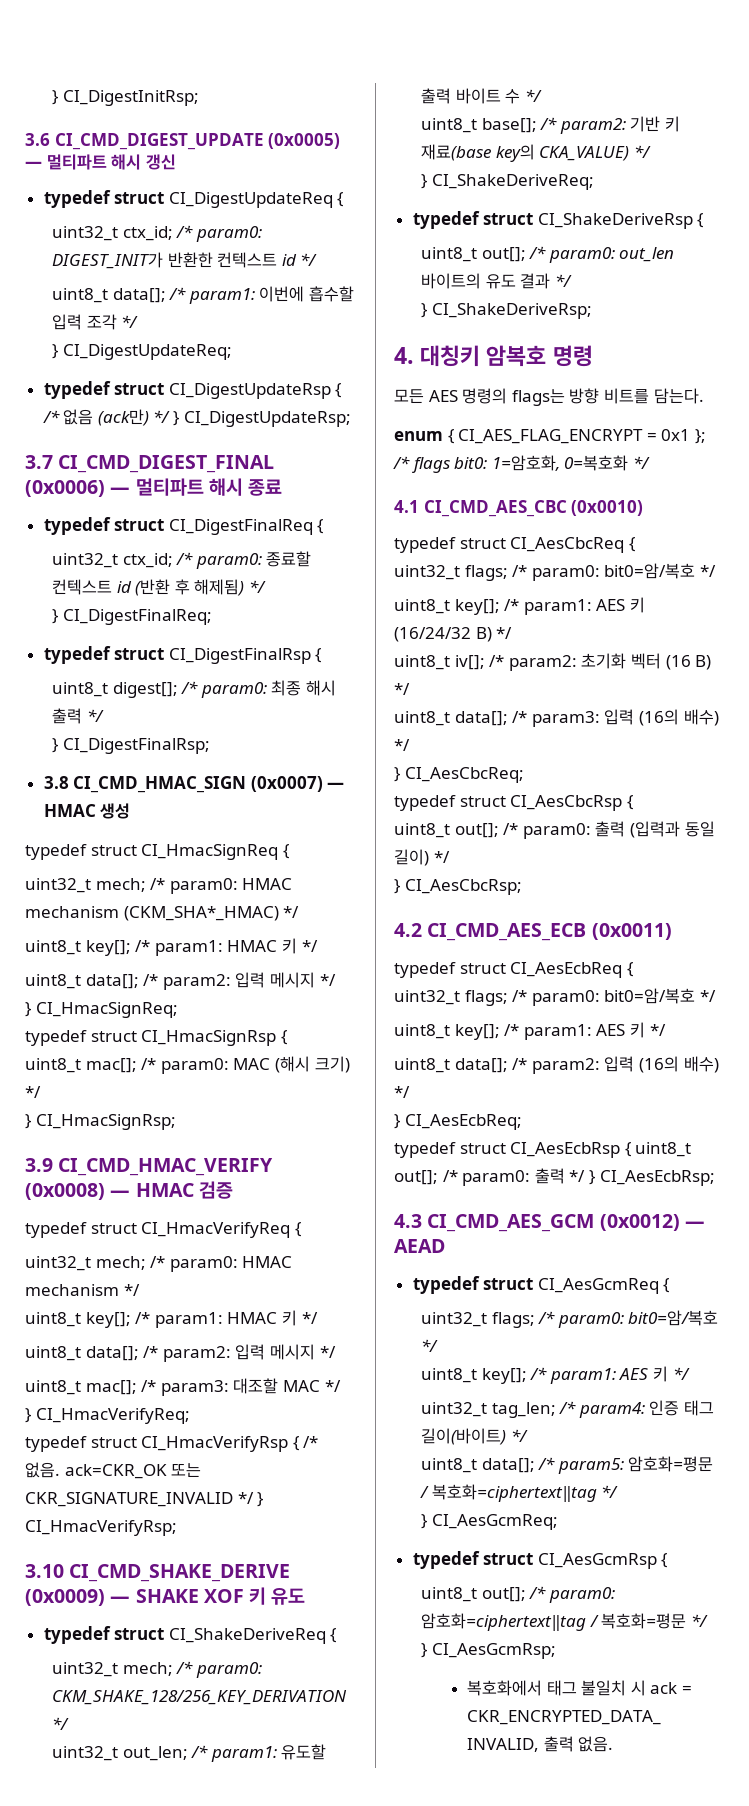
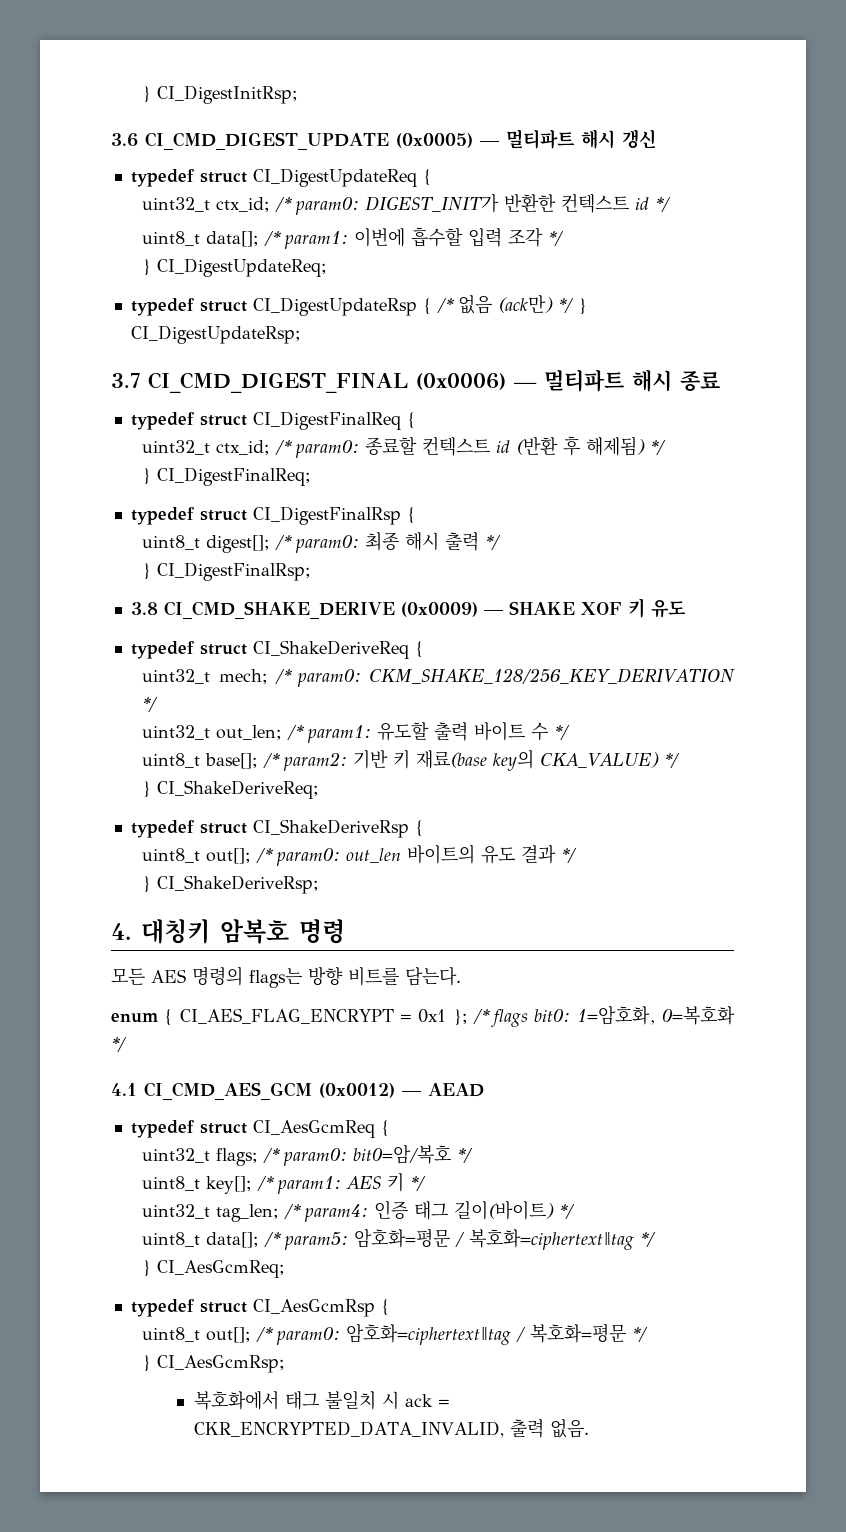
- 3.8 CI_CMD_HMAC_SIGN (0x0007) — HMAC 생성
- typedef struct CI_HmacSignReq {
- uint32_t mech; /* param0: HMAC mechanism (CKM_SHA*_HMAC) */
- uint8_t key[]; /* param1: HMAC 키 */
- uint8_t data[]; /* param2: 입력 메시지 */
- } CI_HmacSignReq;
- typedef struct CI_HmacSignRsp {
- uint8_t mac[]; /* param0: MAC (해시 크기) */
- } CI_HmacSignRsp;
- 3.9 CI_CMD_HMAC_VERIFY (0x0008) — HMAC 검증
- typedef struct CI_HmacVerifyReq {
- uint32_t mech; /* param0: HMAC mechanism */
- uint8_t key[]; /* param1: HMAC 키 */
- uint8_t data[]; /* param2: 입력 메시지 */
- uint8_t mac[]; /* param3: 대조할 MAC */
- } CI_HmacVerifyReq;
- typedef struct CI_HmacVerifyRsp { /* 없음. ack=CKR_OK 또는 CKR_SIGNATURE_INVALID */ } CI_HmacVerifyRsp;
- 3.10 CI_CMD_SHAKE_DERIVE (0x0009) — SHAKE XOF 키 유도
+ 3.8 CI_CMD_SHAKE_DERIVE (0x0009) — SHAKE XOF 키 유도
- 4.1 CI_CMD_AES_CBC (0x0010)
- typedef struct CI_AesCbcReq {
- uint32_t flags; /* param0: bit0=암/복호 */
- uint8_t key[]; /* param1: AES 키 (16/24/32 B) */
- uint8_t iv[]; /* param2: 초기화 벡터 (16 B) */
- uint8_t data[]; /* param3: 입력 (16의 배수) */
- } CI_AesCbcReq;
- typedef struct CI_AesCbcRsp {
- uint8_t out[]; /* param0: 출력 (입력과 동일 길이) */
- } CI_AesCbcRsp;
- 4.2 CI_CMD_AES_ECB (0x0011)
- typedef struct CI_AesEcbReq {
- uint32_t flags; /* param0: bit0=암/복호 */
- uint8_t key[]; /* param1: AES 키 */
- uint8_t data[]; /* param2: 입력 (16의 배수) */
- } CI_AesEcbReq;
- typedef struct CI_AesEcbRsp { uint8_t out[]; /* param0: 출력 */ } CI_AesEcbRsp;
- 4.3 CI_CMD_AES_GCM (0x0012) — AEAD
+ 4.1 CI_CMD_AES_GCM (0x0012) — AEAD

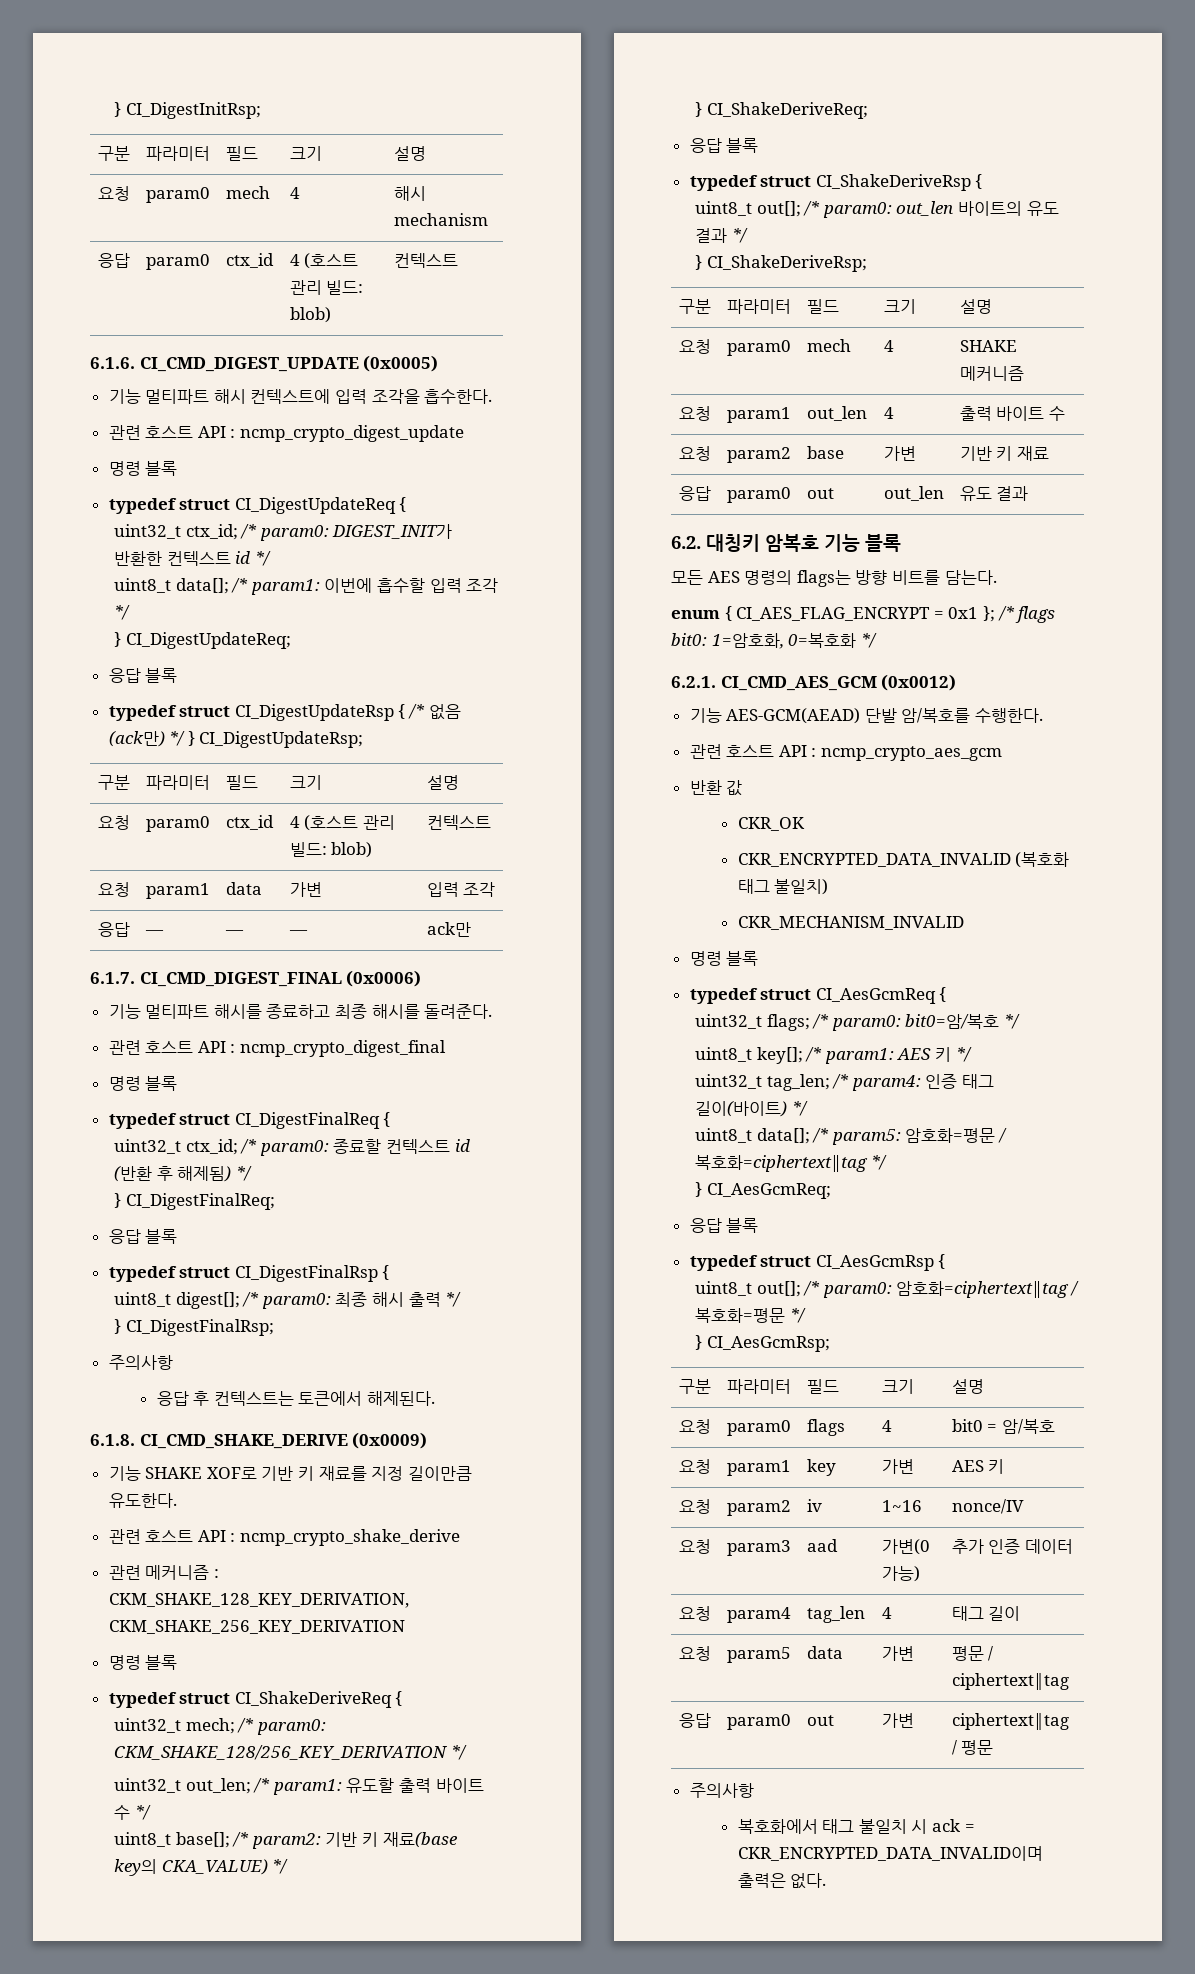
  } CI_DigestInitRsp;
- 3.6 CI_CMD_DIGEST_UPDATE (0x0005) — 멀티파트 해시 갱신
+ 구분 | 파라미터 | 필드 | 크기 | 설명
+ 요청 | param0 | mech | 4 | 해시 mechanism
+ 응답 | param0 | ctx_id | 4 (호스트 관리 빌드: blob) | 컨텍스트
+ 6.1.6. CI_CMD_DIGEST_UPDATE (0x0005)
+ 기능 멀티파트 해시 컨텍스트에 입력 조각을 흡수한다.
+ 관련 호스트 API : ncmp_crypto_digest_update
+ 명령 블록
  } CI_DigestUpdateReq;
+ 응답 블록
  typedef struct CI_DigestUpdateRsp { /* 없음 (ack만) */ } CI_DigestUpdateRsp;
- 3.7 CI_CMD_DIGEST_FINAL (0x0006) — 멀티파트 해시 종료
+ 구분 | 파라미터 | 필드 | 크기 | 설명
+ 요청 | param0 | ctx_id | 4 (호스트 관리 빌드: blob) | 컨텍스트
+ 요청 | param1 | data | 가변 | 입력 조각
+ 응답 | — | — | — | ack만
+ 6.1.7. CI_CMD_DIGEST_FINAL (0x0006)
+ 기능 멀티파트 해시를 종료하고 최종 해시를 돌려준다.
+ 관련 호스트 API : ncmp_crypto_digest_final
+ 명령 블록
  } CI_DigestFinalReq;
+ 응답 블록
  } CI_DigestFinalRsp;
- 3.8 CI_CMD_SHAKE_DERIVE (0x0009) — SHAKE XOF 키 유도
+ 주의사항
+ 응답 후 컨텍스트는 토큰에서 해제된다.
+ 6.1.8. CI_CMD_SHAKE_DERIVE (0x0009)
+ 기능 SHAKE XOF로 기반 키 재료를 지정 길이만큼 유도한다.
+ 관련 호스트 API : ncmp_crypto_shake_derive
+ 관련 메커니즘 : CKM_SHAKE_128_KEY_DERIVATION, CKM_SHAKE_256_KEY_DERIVATION
+ 명령 블록
  } CI_ShakeDeriveReq;
+ 응답 블록
  } CI_ShakeDeriveRsp;
- 4. 대칭키 암복호 명령
+ 구분 | 파라미터 | 필드 | 크기 | 설명
+ 요청 | param0 | mech | 4 | SHAKE 메커니즘
+ 요청 | param1 | out_len | 4 | 출력 바이트 수
+ 요청 | param2 | base | 가변 | 기반 키 재료
+ 응답 | param0 | out | out_len | 유도 결과
+ 6.2. 대칭키 암복호 기능 블록
- 4.1 CI_CMD_AES_GCM (0x0012) — AEAD
+ 6.2.1. CI_CMD_AES_GCM (0x0012)
+ 기능 AES-GCM(AEAD) 단발 암/복호를 수행한다.
+ 관련 호스트 API : ncmp_crypto_aes_gcm
+ 반환 값
+ CKR_OK
+ CKR_ENCRYPTED_DATA_INVALID (복호화 태그 불일치)
+ CKR_MECHANISM_INVALID
+ 명령 블록
  } CI_AesGcmReq;
+ 응답 블록
  } CI_AesGcmRsp;
+ 구분 | 파라미터 | 필드 | 크기 | 설명
+ 요청 | param0 | flags | 4 | bit0 = 암/복호
+ 요청 | param1 | key | 가변 | AES 키
+ 요청 | param2 | iv | 1~16 | nonce/IV
+ 요청 | param3 | aad | 가변(0 가능) | 추가 인증 데이터
+ 요청 | param4 | tag_len | 4 | 태그 길이
+ 요청 | param5 | data | 가변 | 평문 / ciphertext‖tag
+ 응답 | param0 | out | 가변 | ciphertext‖tag / 평문
+ 주의사항
- 복호화에서 태그 불일치 시 ack = CKR_ENCRYPTED_DATA_INVALID, 출력 없음.
+ 복호화에서 태그 불일치 시 ack = CKR_ENCRYPTED_DATA_INVALID이며 출력은 없다.

